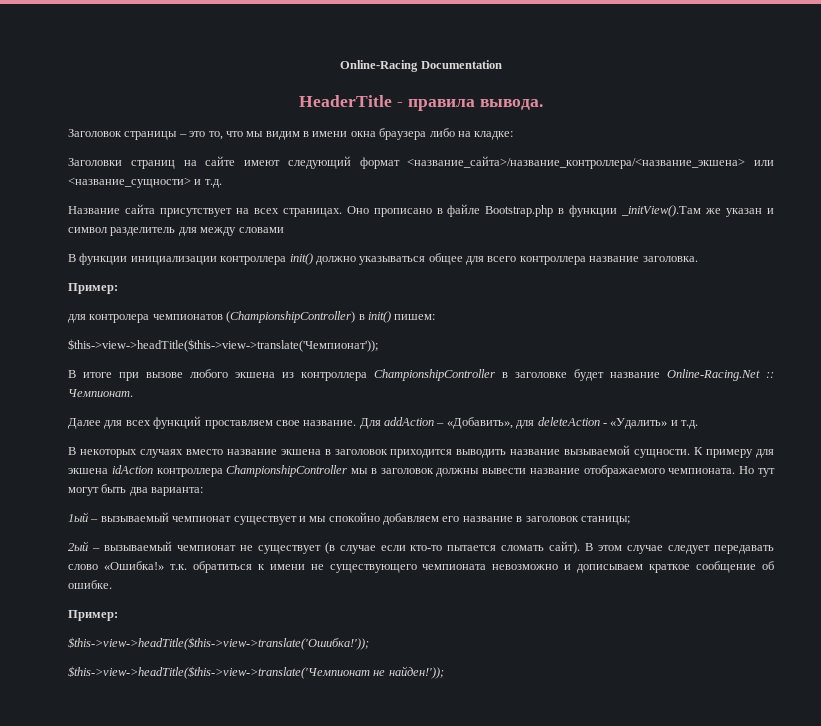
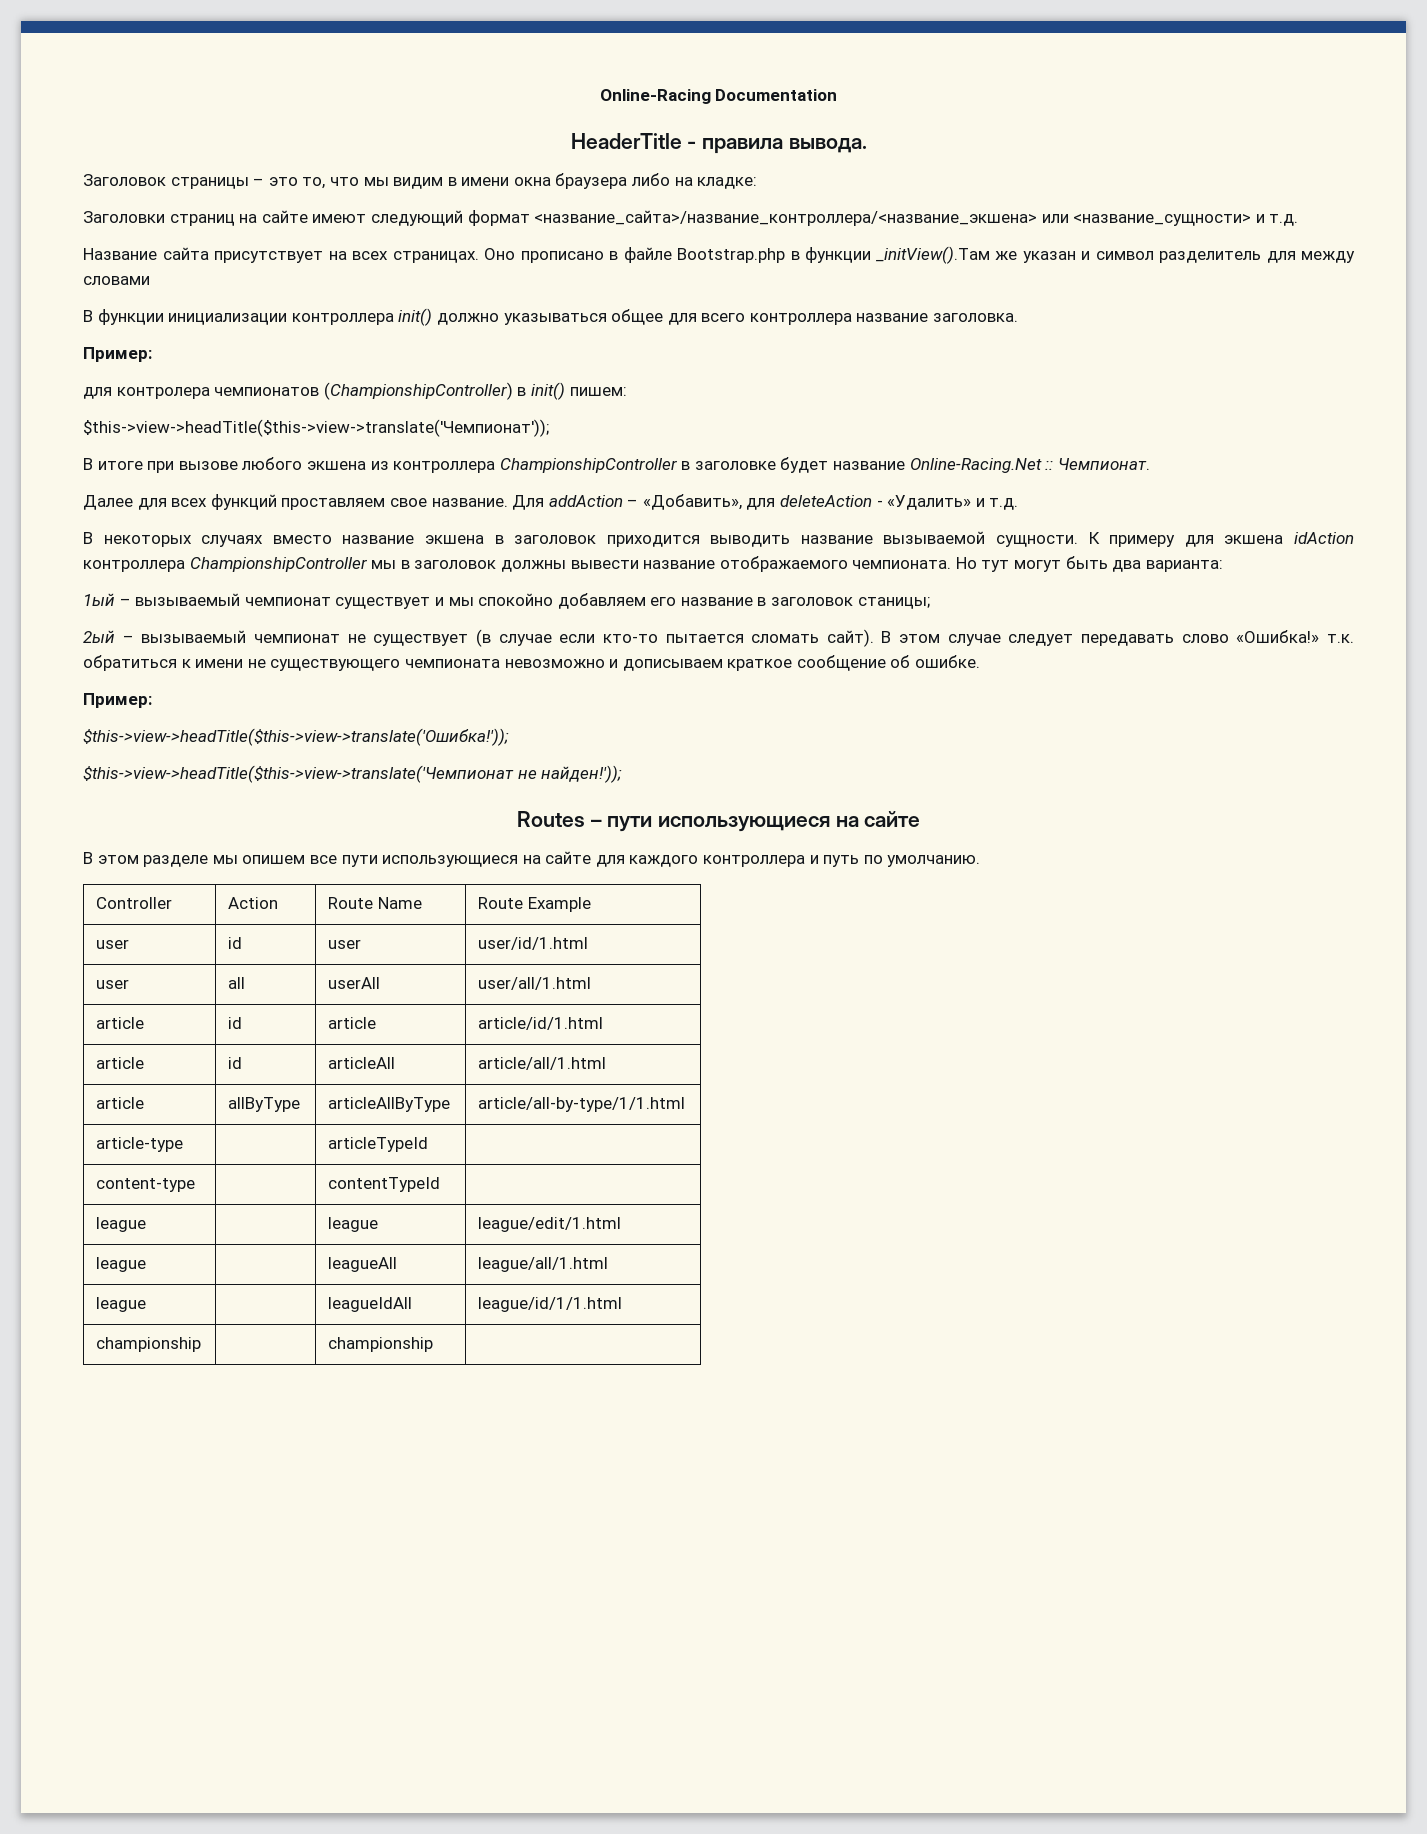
+ Routes – пути использующиеся на сайте
+ В этом разделе мы опишем все пути использующиеся на сайте для каждого контроллера и путь по умолчанию.
+ Controller | Action | Route Name | Route Example
+ user | id | user | user/id/1.html
+ user | all | userAll | user/all/1.html
+ article | id | article | article/id/1.html
+ article | id | articleAll | article/all/1.html
+ article | allByType | articleAllByType | article/all-by-type/1/1.html
+ article-type | | articleTypeId |
+ content-type | | contentTypeId |
+ league | | league | league/edit/1.html
+ league | | leagueAll | league/all/1.html
+ league | | leagueIdAll | league/id/1/1.html
+ championship | | championship |

